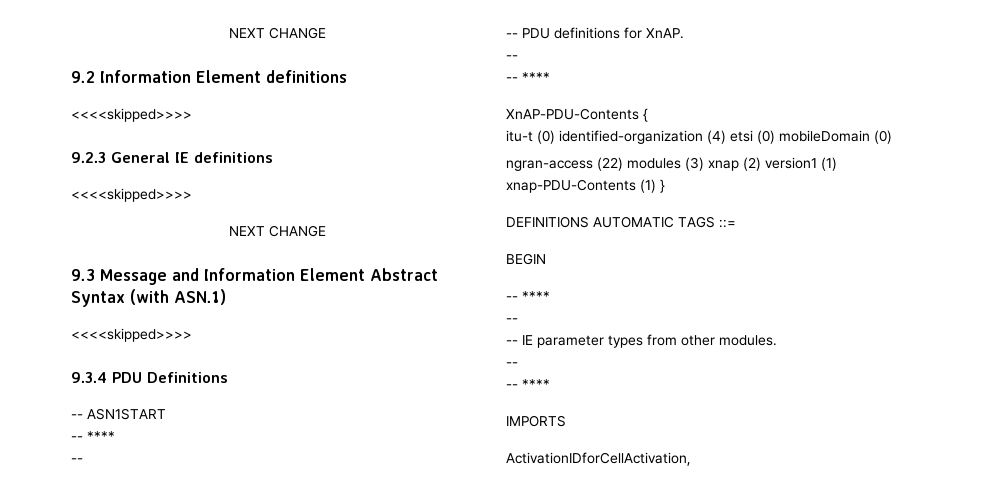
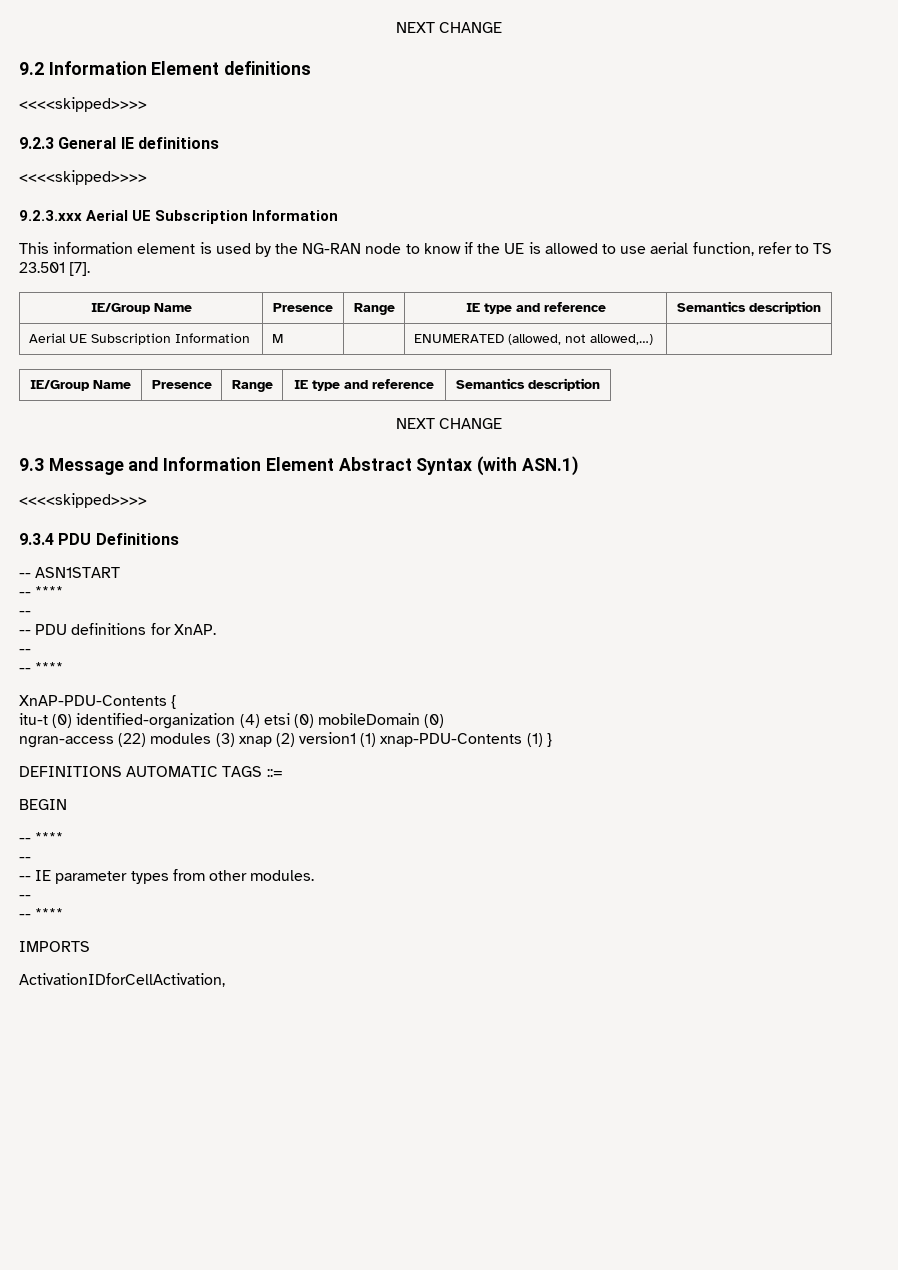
+ 9.2.3.xxx Aerial UE Subscription Information
+ This information element is used by the NG-RAN node to know if the UE is allowed to use aerial function, refer to TS 23.501 [7].
+ IE/Group Name | Presence | Range | IE type and reference | Semantics description
+ Aerial UE Subscription Information | M | | ENUMERATED (allowed, not allowed,…) |
+ IE/Group Name | Presence | Range | IE type and reference | Semantics description

